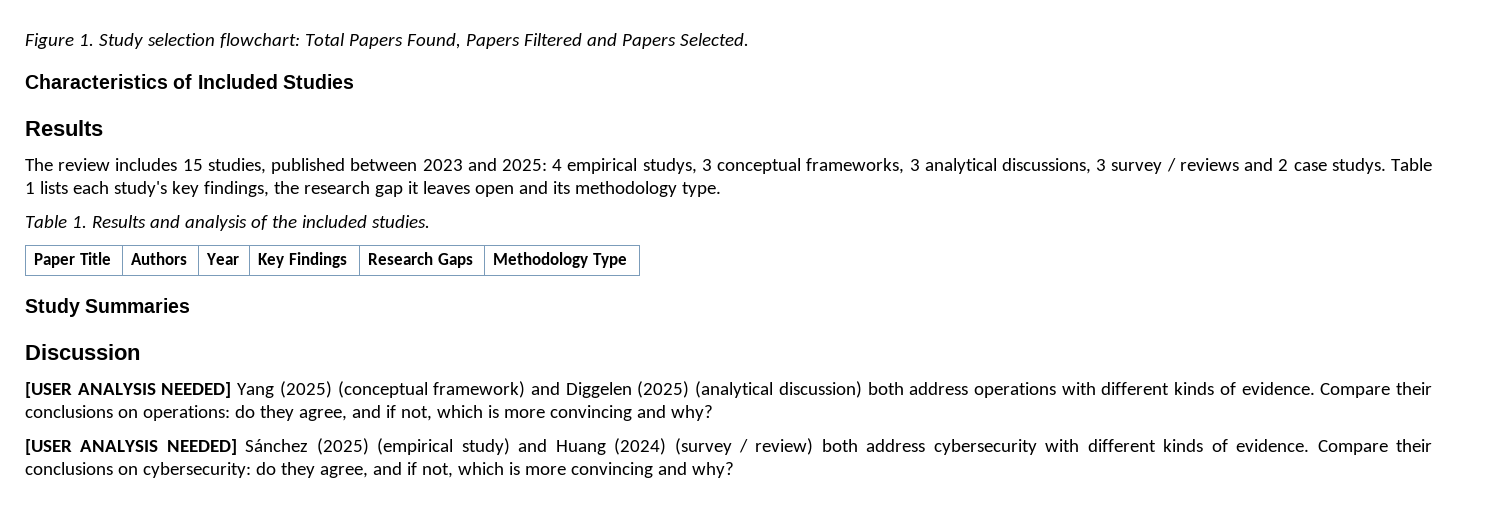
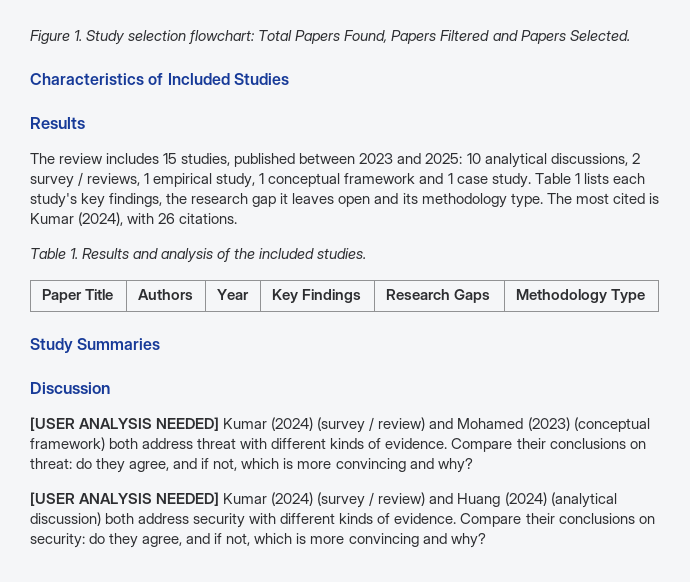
- The review includes 15 studies, published between 2023 and 2025: 4 empirical studys, 3 conceptual frameworks, 3 analytical discussions, 3 survey / reviews and 2 case studys.
+ The review includes 15 studies, published between 2023 and 2025: 10 analytical discussions, 2 survey / reviews, 1 empirical study, 1 conceptual framework and 1 case study.
+ The most cited is Kumar (2024), with 26 citations.
- [USER ANALYSIS NEEDED] Yang (2025) (conceptual framework) and Diggelen (2025) (analytical discussion) both address operations with different kinds of evidence. Compare their conclusions on operations: do they agree, and if not, which is more convincing and why?
+ [USER ANALYSIS NEEDED] Kumar (2024) (survey / review) and Mohamed (2023) (conceptual framework) both address threat with different kinds of evidence. Compare their conclusions on threat: do they agree, and if not, which is more convincing and why?
- [USER ANALYSIS NEEDED] Sánchez (2025) (empirical study) and Huang (2024) (survey / review) both address cybersecurity with different kinds of evidence. Compare their conclusions on cybersecurity: do they agree, and if not, which is more convincing and why?
+ [USER ANALYSIS NEEDED] Kumar (2024) (survey / review) and Huang (2024) (analytical discussion) both address security with different kinds of evidence. Compare their conclusions on security: do they agree, and if not, which is more convincing and why?

